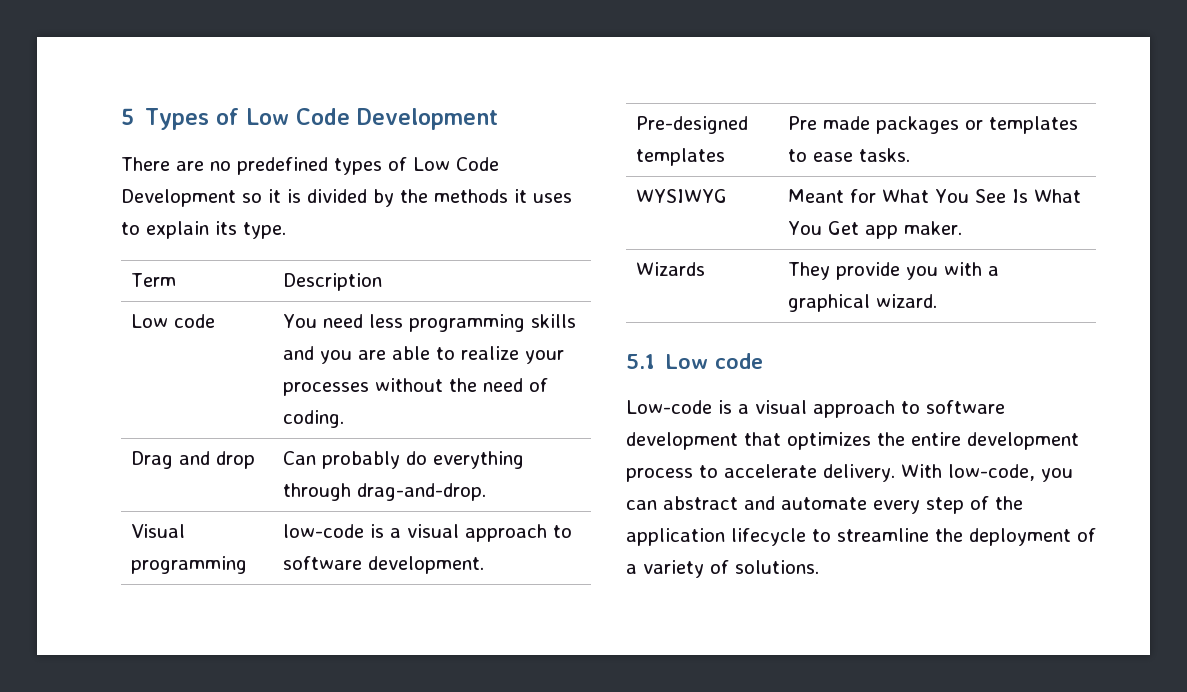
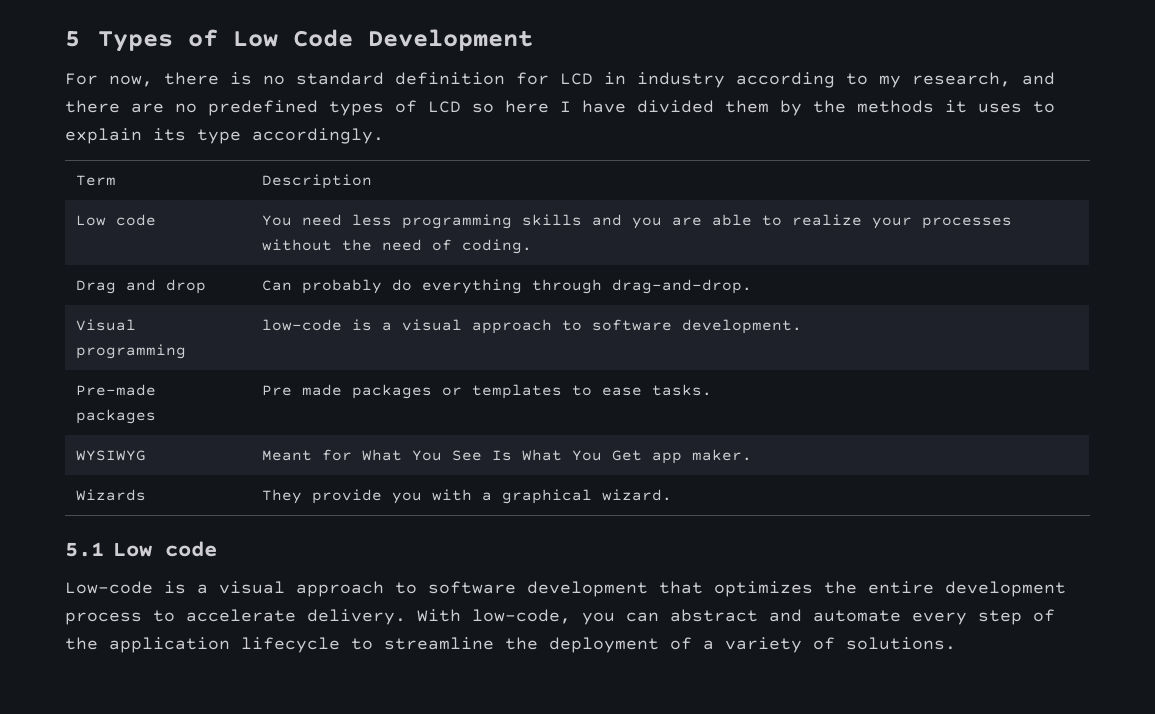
- There are no predefined types of Low Code Development so it is divided by the methods it uses to explain its type.
+ For now, there is no standard definition for LCD in industry according to my research, and there are no predefined types of LCD so here I have divided them by the methods it uses to explain its type accordingly.
- Pre-designed templates | Pre made packages or templates to ease tasks.
+ Pre-made packages | Pre made packages or templates to ease tasks.

